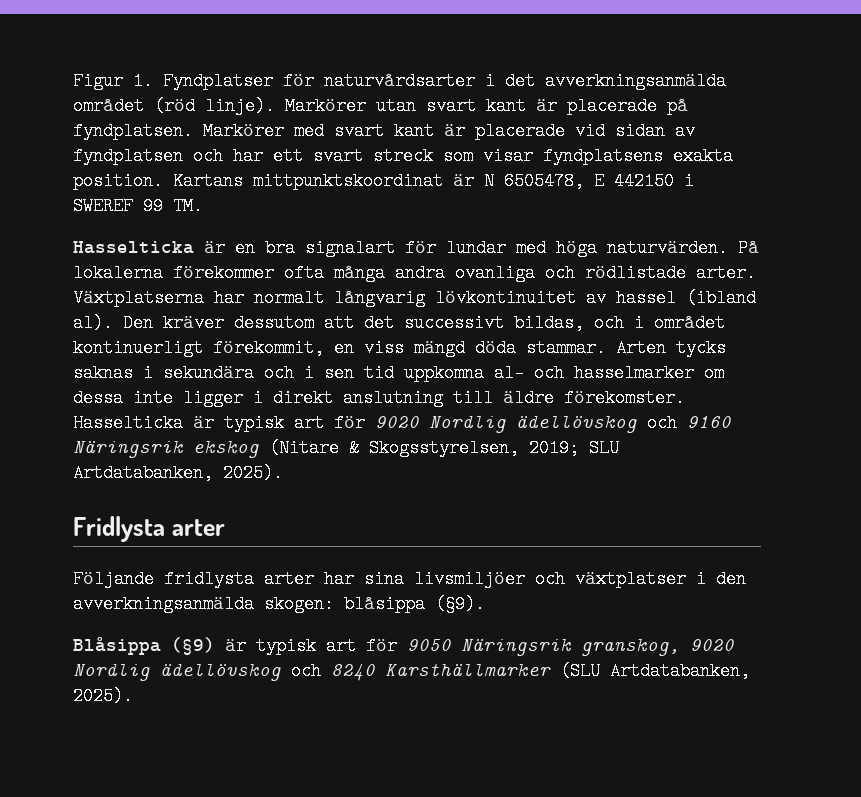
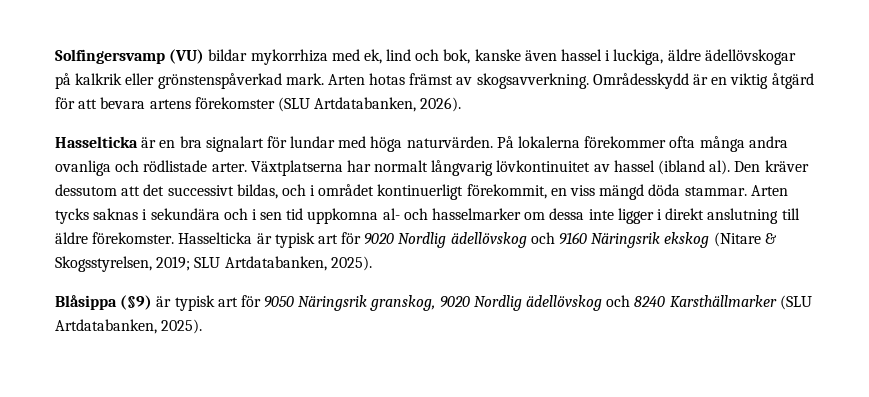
- Figur 1. Fyndplatser för naturvårdsarter i det avverkningsanmälda området (röd linje). Markörer utan svart kant är placerade på fyndplatsen. Markörer med svart kant är placerade vid sidan av fyndplatsen och har ett svart streck som visar fyndplatsens exakta position. Kartans mittpunktskoordinat är N 6505478, E 442150 i SWEREF 99 TM.
+ Solfingersvamp (VU) bildar mykorrhiza med ek, lind och bok, kanske även hassel i luckiga, äldre ädellövskogar på kalkrik eller grönstenspåverkad mark. Arten hotas främst av skogsavverkning. Områdesskydd är en viktig åtgärd för att bevara artens förekomster (SLU Artdatabanken, 2026).
- Fridlysta arter
- Följande fridlysta arter har sina livsmiljöer och växtplatser i den avverkningsanmälda skogen: blåsippa (§9).

